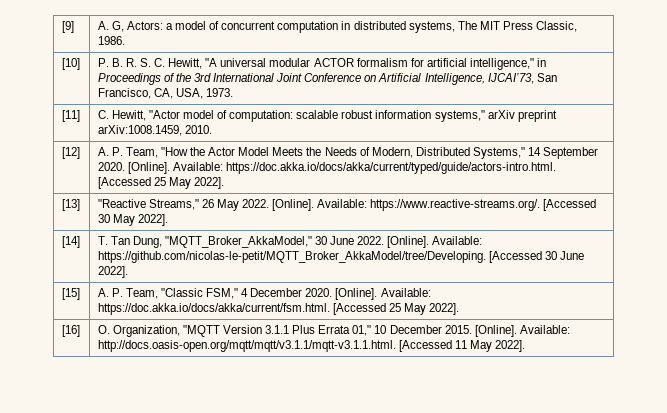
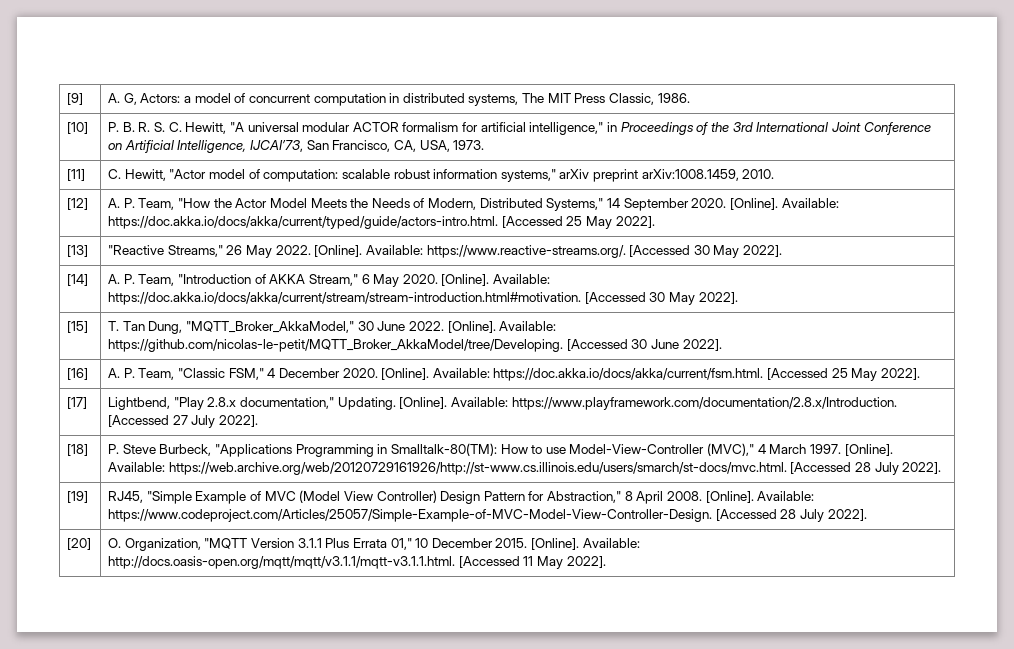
- [14] | T. Tan Dung, "MQTT_Broker_AkkaModel," 30 June 2022. [Online]. Available: https://github.com/nicolas-le-petit/MQTT_Broker_AkkaModel/tree/Developing. [Accessed 30 June 2022].
+ [14] | A. P. Team, "Introduction of AKKA Stream," 6 May 2020. [Online]. Available: https://doc.akka.io/docs/akka/current/stream/stream-introduction.html#motivation. [Accessed 30 May 2022].
+ [15] | T. Tan Dung, "MQTT_Broker_AkkaModel," 30 June 2022. [Online]. Available: https://github.com/nicolas-le-petit/MQTT_Broker_AkkaModel/tree/Developing. [Accessed 30 June 2022].
- [15] | A. P. Team, "Classic FSM," 4 December 2020. [Online]. Available: https://doc.akka.io/docs/akka/current/fsm.html. [Accessed 25 May 2022].
+ [16] | A. P. Team, "Classic FSM," 4 December 2020. [Online]. Available: https://doc.akka.io/docs/akka/current/fsm.html. [Accessed 25 May 2022].
- [16] | O. Organization, "MQTT Version 3.1.1 Plus Errata 01," 10 December 2015. [Online]. Available: http://docs.oasis-open.org/mqtt/mqtt/v3.1.1/mqtt-v3.1.1.html. [Accessed 11 May 2022].
+ [17] | Lightbend, "Play 2.8.x documentation," Updating. [Online]. Available: https://www.playframework.com/documentation/2.8.x/Introduction. [Accessed 27 July 2022].
+ [18] | P. Steve Burbeck, "Applications Programming in Smalltalk-80(TM): How to use Model-View-Controller (MVC)," 4 March 1997. [Online]. Available: https://web.archive.org/web/20120729161926/http://st-www.cs.illinois.edu/users/smarch/st-docs/mvc.html. [Accessed 28 July 2022].
+ [19] | RJ45, "Simple Example of MVC (Model View Controller) Design Pattern for Abstraction," 8 April 2008. [Online]. Available: https://www.codeproject.com/Articles/25057/Simple-Example-of-MVC-Model-View-Controller-Design. [Accessed 28 July 2022].
+ [20] | O. Organization, "MQTT Version 3.1.1 Plus Errata 01," 10 December 2015. [Online]. Available: http://docs.oasis-open.org/mqtt/mqtt/v3.1.1/mqtt-v3.1.1.html. [Accessed 11 May 2022].

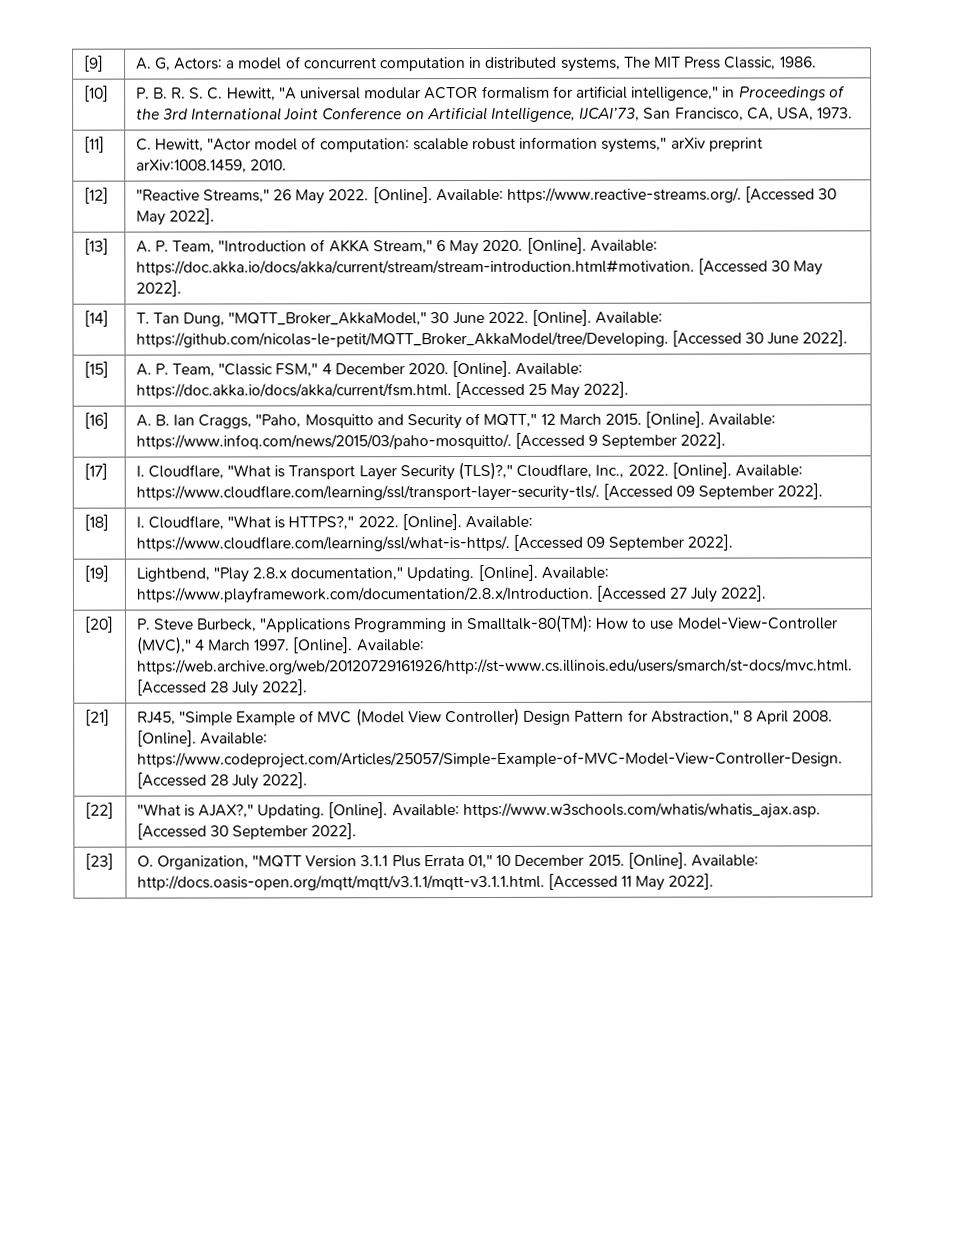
- [12] | A. P. Team, "How the Actor Model Meets the Needs of Modern, Distributed Systems," 14 September 2020. [Online]. Available: https://doc.akka.io/docs/akka/current/typed/guide/actors-intro.html. [Accessed 25 May 2022].
- [13] | "Reactive Streams," 26 May 2022. [Online]. Available: https://www.reactive-streams.org/. [Accessed 30 May 2022].
+ [12] | "Reactive Streams," 26 May 2022. [Online]. Available: https://www.reactive-streams.org/. [Accessed 30 May 2022].
- [14] | A. P. Team, "Introduction of AKKA Stream," 6 May 2020. [Online]. Available: https://doc.akka.io/docs/akka/current/stream/stream-introduction.html#motivation. [Accessed 30 May 2022].
+ [13] | A. P. Team, "Introduction of AKKA Stream," 6 May 2020. [Online]. Available: https://doc.akka.io/docs/akka/current/stream/stream-introduction.html#motivation. [Accessed 30 May 2022].
- [15] | T. Tan Dung, "MQTT_Broker_AkkaModel," 30 June 2022. [Online]. Available: https://github.com/nicolas-le-petit/MQTT_Broker_AkkaModel/tree/Developing. [Accessed 30 June 2022].
+ [14] | T. Tan Dung, "MQTT_Broker_AkkaModel," 30 June 2022. [Online]. Available: https://github.com/nicolas-le-petit/MQTT_Broker_AkkaModel/tree/Developing. [Accessed 30 June 2022].
- [16] | A. P. Team, "Classic FSM," 4 December 2020. [Online]. Available: https://doc.akka.io/docs/akka/current/fsm.html. [Accessed 25 May 2022].
+ [15] | A. P. Team, "Classic FSM," 4 December 2020. [Online]. Available: https://doc.akka.io/docs/akka/current/fsm.html. [Accessed 25 May 2022].
- [17] | Lightbend, "Play 2.8.x documentation," Updating. [Online]. Available: https://www.playframework.com/documentation/2.8.x/Introduction. [Accessed 27 July 2022].
+ [16] | A. B. Ian Craggs, "Paho, Mosquitto and Security of MQTT," 12 March 2015. [Online]. Available: https://www.infoq.com/news/2015/03/paho-mosquitto/. [Accessed 9 September 2022].
+ [17] | I. Cloudflare, "What is Transport Layer Security (TLS)?," Cloudflare, Inc., 2022. [Online]. Available: https://www.cloudflare.com/learning/ssl/transport-layer-security-tls/. [Accessed 09 September 2022].
+ [18] | I. Cloudflare, "What is HTTPS?," 2022. [Online]. Available: https://www.cloudflare.com/learning/ssl/what-is-https/. [Accessed 09 September 2022].
+ [19] | Lightbend, "Play 2.8.x documentation," Updating. [Online]. Available: https://www.playframework.com/documentation/2.8.x/Introduction. [Accessed 27 July 2022].
- [18] | P. Steve Burbeck, "Applications Programming in Smalltalk-80(TM): How to use Model-View-Controller (MVC)," 4 March 1997. [Online]. Available: https://web.archive.org/web/20120729161926/http://st-www.cs.illinois.edu/users/smarch/st-docs/mvc.html. [Accessed 28 July 2022].
+ [20] | P. Steve Burbeck, "Applications Programming in Smalltalk-80(TM): How to use Model-View-Controller (MVC)," 4 March 1997. [Online]. Available: https://web.archive.org/web/20120729161926/http://st-www.cs.illinois.edu/users/smarch/st-docs/mvc.html. [Accessed 28 July 2022].
- [19] | RJ45, "Simple Example of MVC (Model View Controller) Design Pattern for Abstraction," 8 April 2008. [Online]. Available: https://www.codeproject.com/Articles/25057/Simple-Example-of-MVC-Model-View-Controller-Design. [Accessed 28 July 2022].
+ [21] | RJ45, "Simple Example of MVC (Model View Controller) Design Pattern for Abstraction," 8 April 2008. [Online]. Available: https://www.codeproject.com/Articles/25057/Simple-Example-of-MVC-Model-View-Controller-Design. [Accessed 28 July 2022].
- [20] | O. Organization, "MQTT Version 3.1.1 Plus Errata 01," 10 December 2015. [Online]. Available: http://docs.oasis-open.org/mqtt/mqtt/v3.1.1/mqtt-v3.1.1.html. [Accessed 11 May 2022].
+ [22] | "What is AJAX?," Updating. [Online]. Available: https://www.w3schools.com/whatis/whatis_ajax.asp. [Accessed 30 September 2022].
+ [23] | O. Organization, "MQTT Version 3.1.1 Plus Errata 01," 10 December 2015. [Online]. Available: http://docs.oasis-open.org/mqtt/mqtt/v3.1.1/mqtt-v3.1.1.html. [Accessed 11 May 2022].

